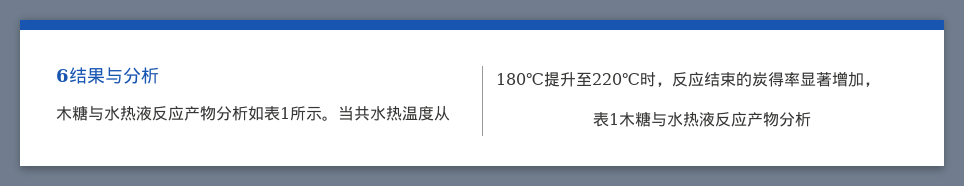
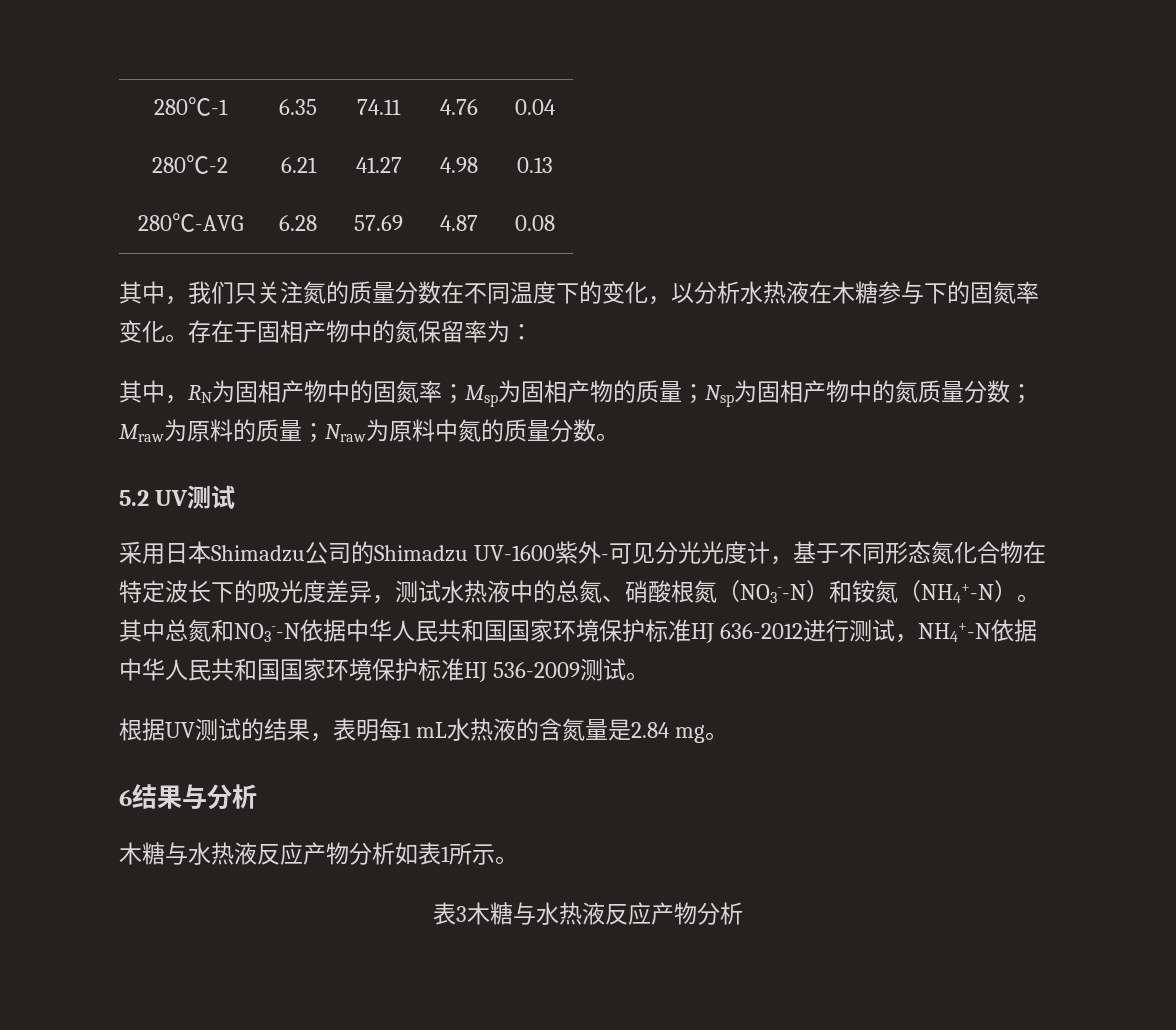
+ 280℃-1 | 6.35 | 74.11 | 4.76 | 0.04
+ 280℃-2 | 6.21 | 41.27 | 4.98 | 0.13
+ 280℃-AVG | 6.28 | 57.69 | 4.87 | 0.08
+ 其中，我们只关注氮的质量分数在不同温度下的变化，以分析水热液在木糖参与下的固氮率变化。存在于固相产物中的氮保留率为：
+ 其中，RN为固相产物中的固氮率；Msp为固相产物的质量；Nsp为固相产物中的氮质量分数；Mraw为原料的质量；Nraw为原料中氮的质量分数。
+ 5.2 UV测试
+ 采用日本Shimadzu公司的Shimadzu UV-1600紫外-可见分光光度计，基于不同形态氮化合物在特定波长下的吸光度差异，测试水热液中的总氮、硝酸根氮（NO3--N）和铵氮（NH4+-N）。其中总氮和NO3--N依据中华人民共和国国家环境保护标准HJ 636-2012进行测试，NH4+-N依据中华人民共和国国家环境保护标准HJ 536-2009测试。
+ 根据UV测试的结果，表明每1 mL水热液的含氮量是2.84 mg。
- 木糖与水热液反应产物分析如表1所示。当共水热温度从180℃提升至220℃时，反应结束的炭得率显著增加，
- 表1木糖与水热液反应产物分析
+ 木糖与水热液反应产物分析如表1所示。
+ 表3木糖与水热液反应产物分析

